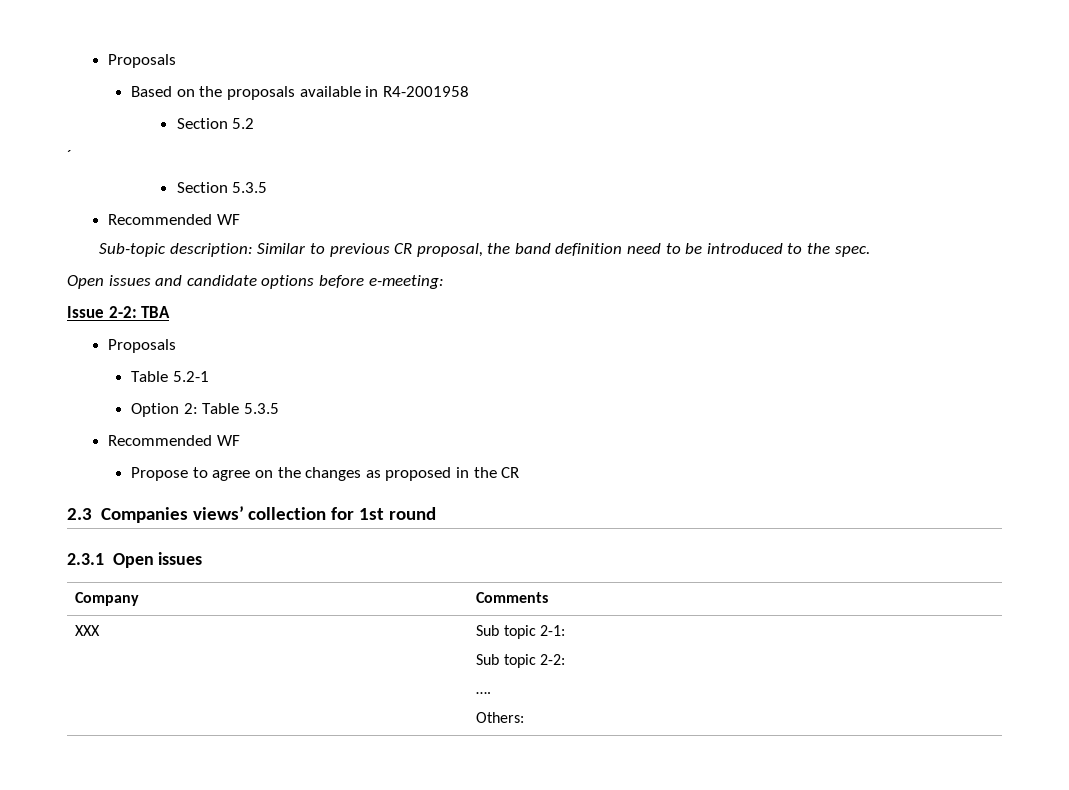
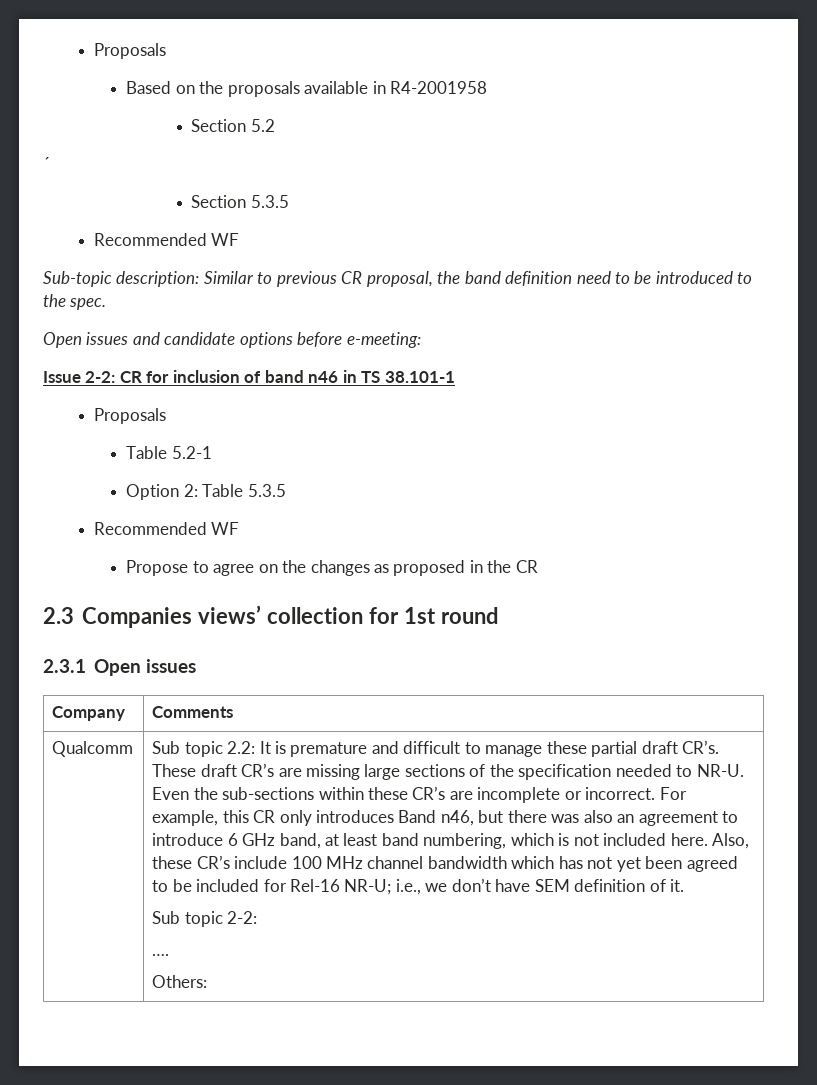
- Issue 2-2: TBA
+ Issue 2-2: CR for inclusion of band n46 in TS 38.101-1
- XXX | Sub topic 2-1:
+ Qualcomm | Sub topic 2.2: It is premature and difficult to manage these partial draft CR’s. These draft CR’s are missing large sections of the specification needed to NR-U. Even the sub-sections within these CR’s are incomplete or incorrect. For example, this CR only introduces Band n46, but there was also an agreement to introduce 6 GHz band, at least band numbering, which is not included here. Also, these CR’s include 100 MHz channel bandwidth which has not yet been agreed to be included for Rel-16 NR-U; i.e., we don’t have SEM definition of it.

